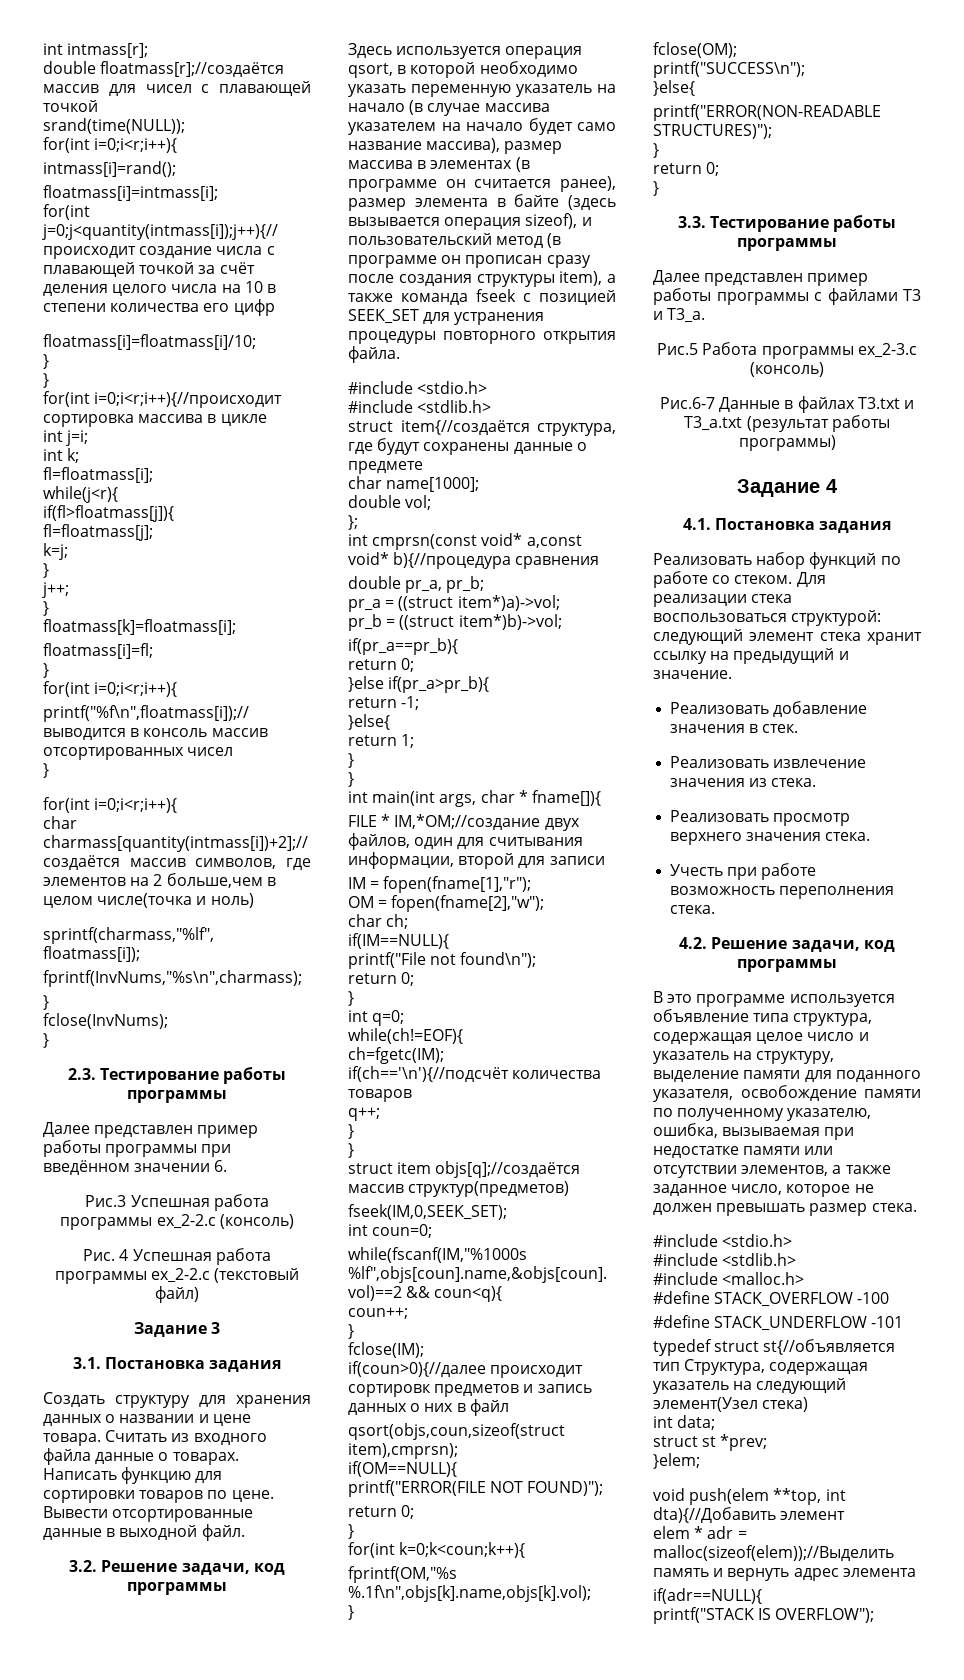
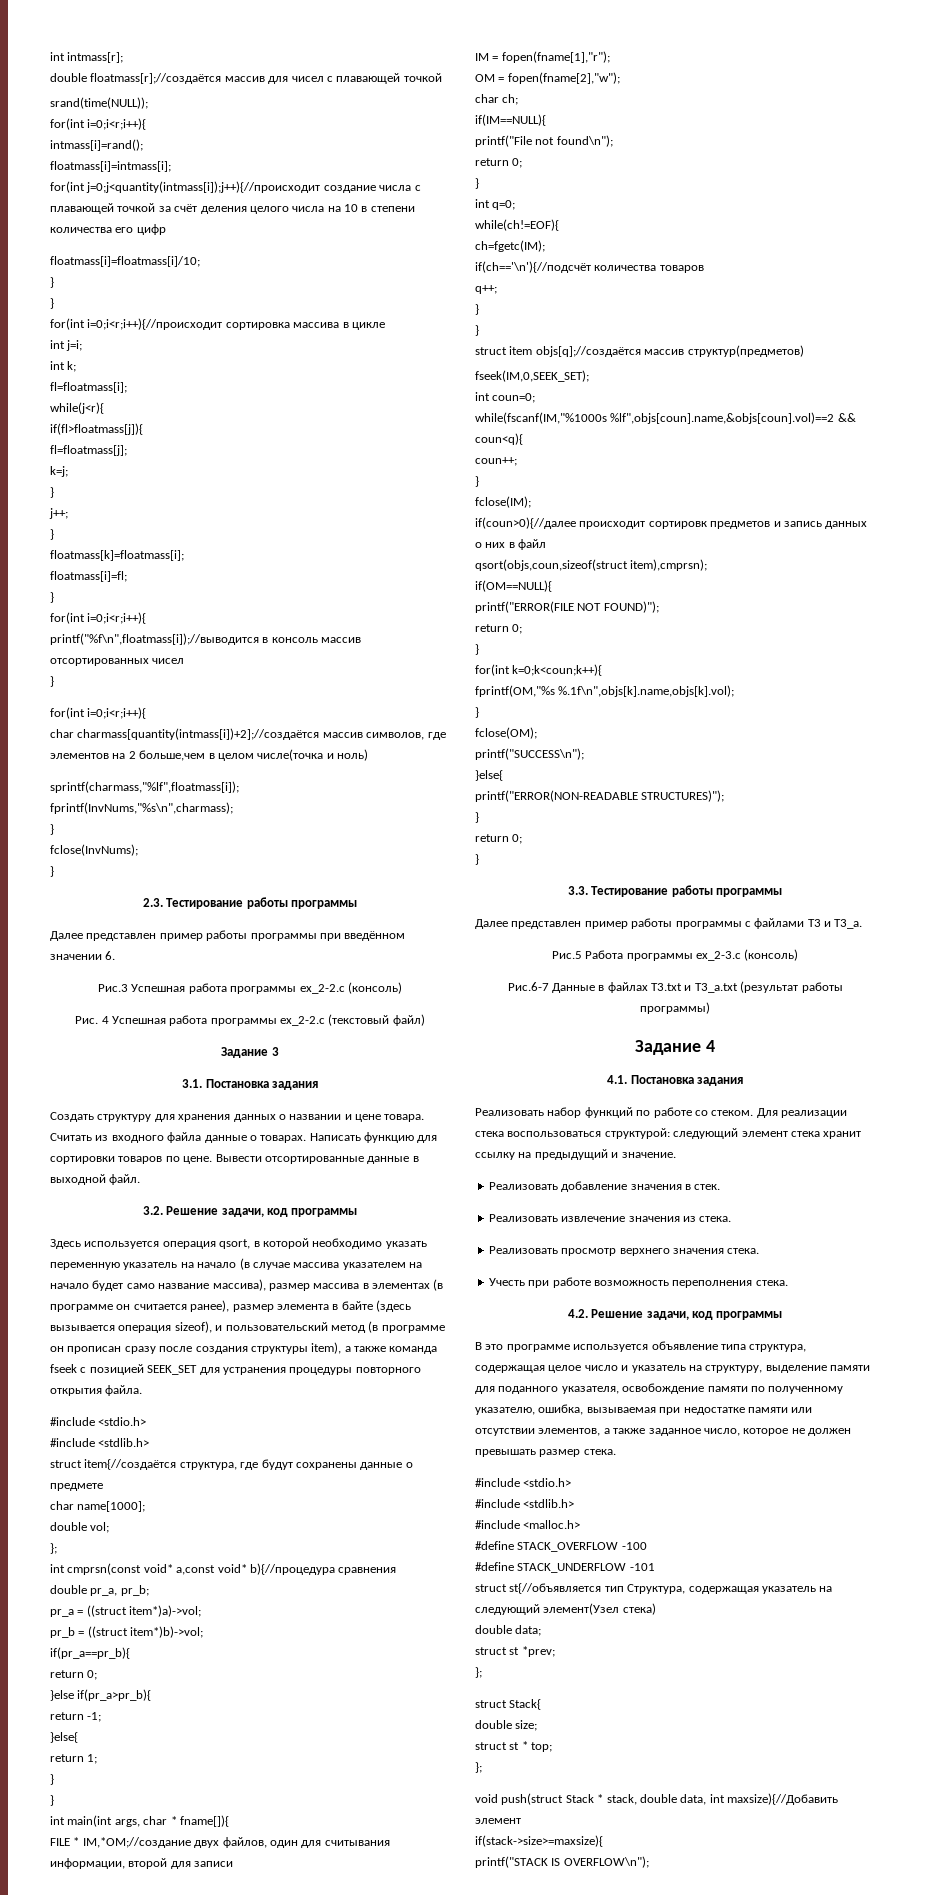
- typedef struct st{//объявляется тип Структура, содержащая указатель на следующий элемент(Узел стека)
+ struct st{//объявляется тип Структура, содержащая указатель на следующий элемент(Узел стека)
- int data;
+ double data;
  struct st *prev;
- }elem;
- void push(elem **top, int dta){//Добавить элемент
- elem * adr = malloc(sizeof(elem));//Выделить память и вернуть адрес элемента
- if(adr==NULL){
+ };
+ struct Stack{
+ double size;
+ struct st * top;
+ };
+ void push(struct Stack * stack, double data, int maxsize){//Добавить элемент
+ if(stack->size>=maxsize){
- printf("STACK IS OVERFLOW");
+ printf("STACK IS OVERFLOW\n");

